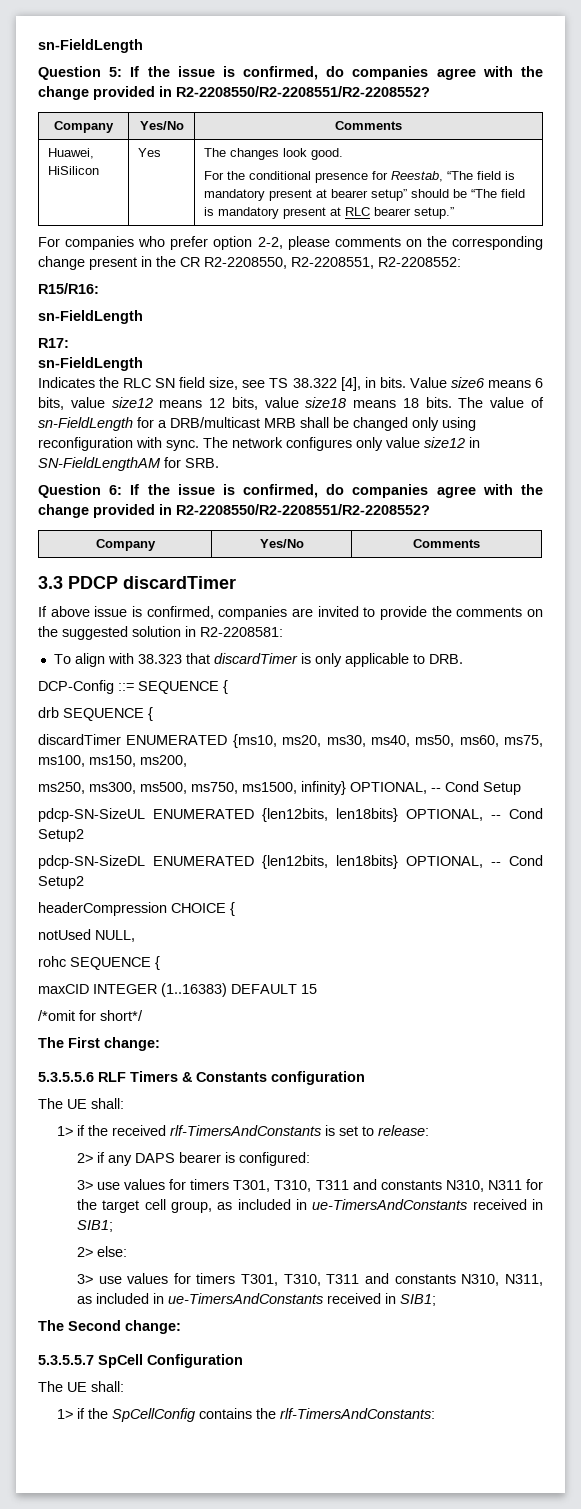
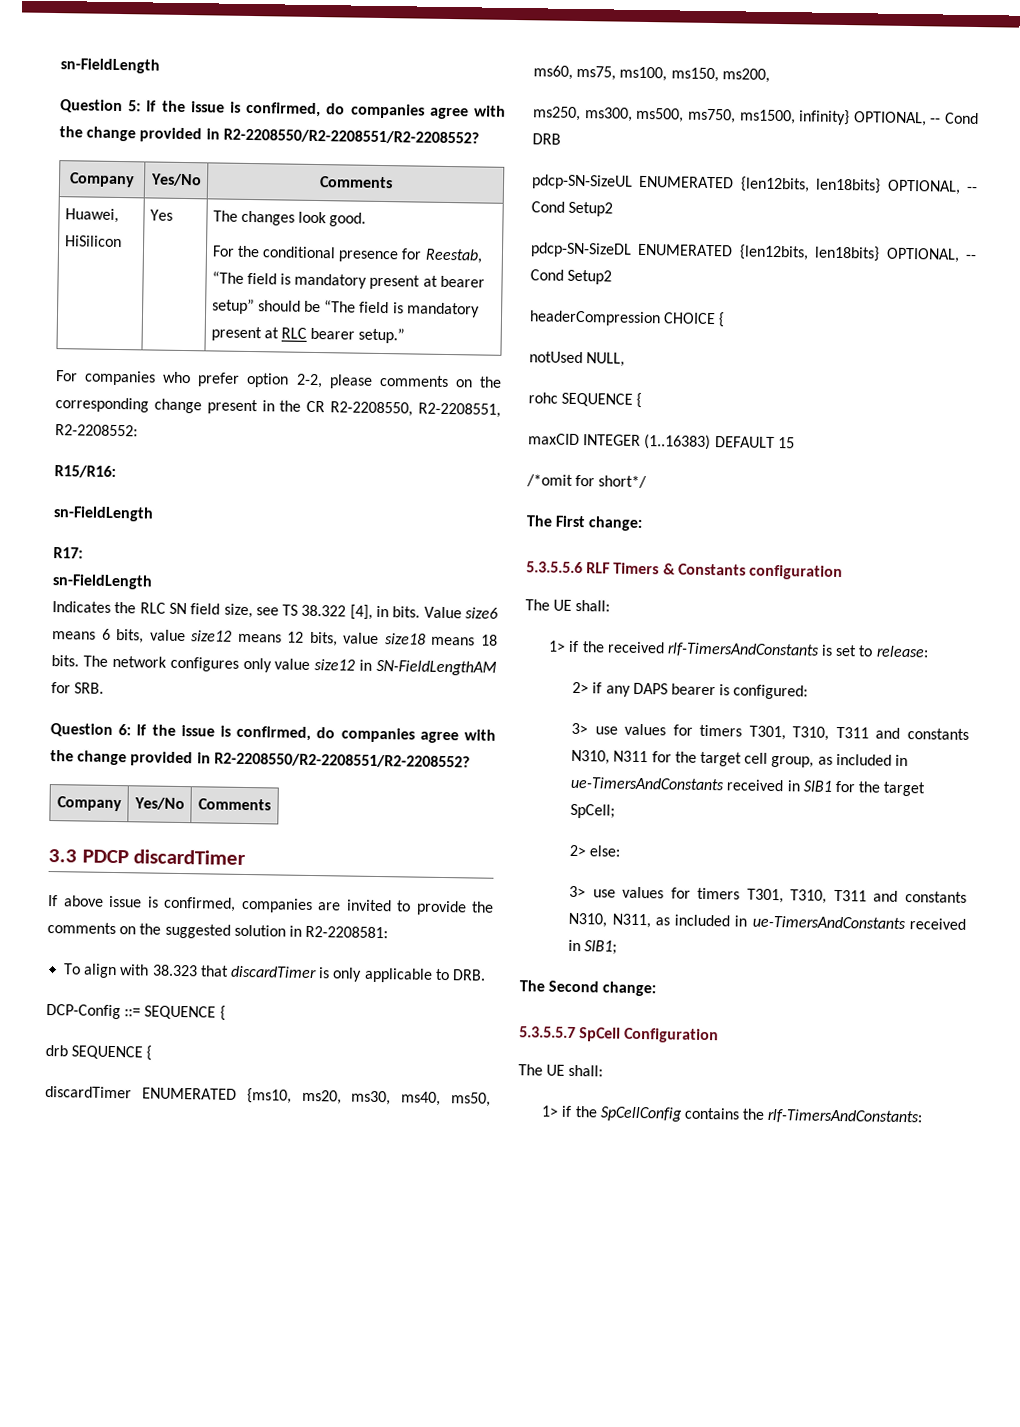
- The value of sn-FieldLength for a DRB/multicast MRB shall be changed only using reconfiguration with sync. The network configures only value size12 in SN-FieldLengthAM for SRB.
+ The network configures only value size12 in SN-FieldLengthAM for SRB.
- ms250, ms300, ms500, ms750, ms1500, infinity} OPTIONAL, -- Cond Setup
+ ms250, ms300, ms500, ms750, ms1500, infinity} OPTIONAL, -- Cond DRB
- 3> use values for timers T301, T310, T311 and constants N310, N311 for the target cell group, as included in ue-TimersAndConstants received in SIB1;
+ 3> use values for timers T301, T310, T311 and constants N310, N311 for the target cell group, as included in ue-TimersAndConstants received in SIB1 for the target SpCell;

